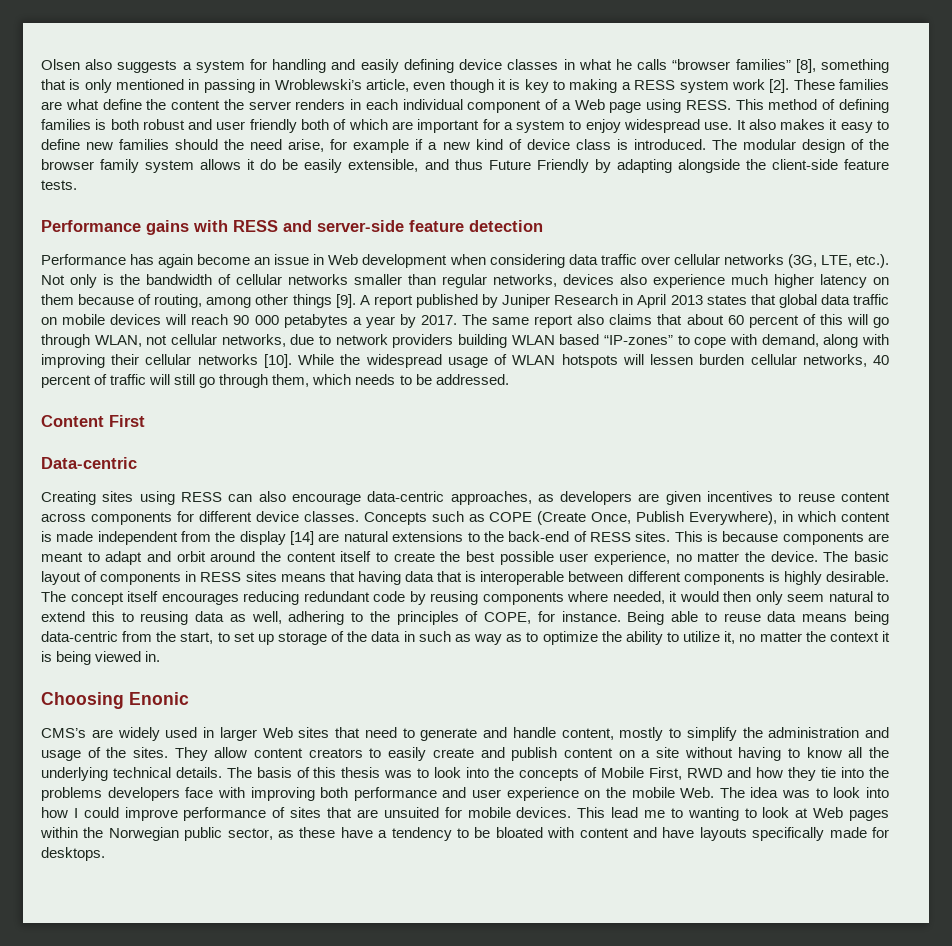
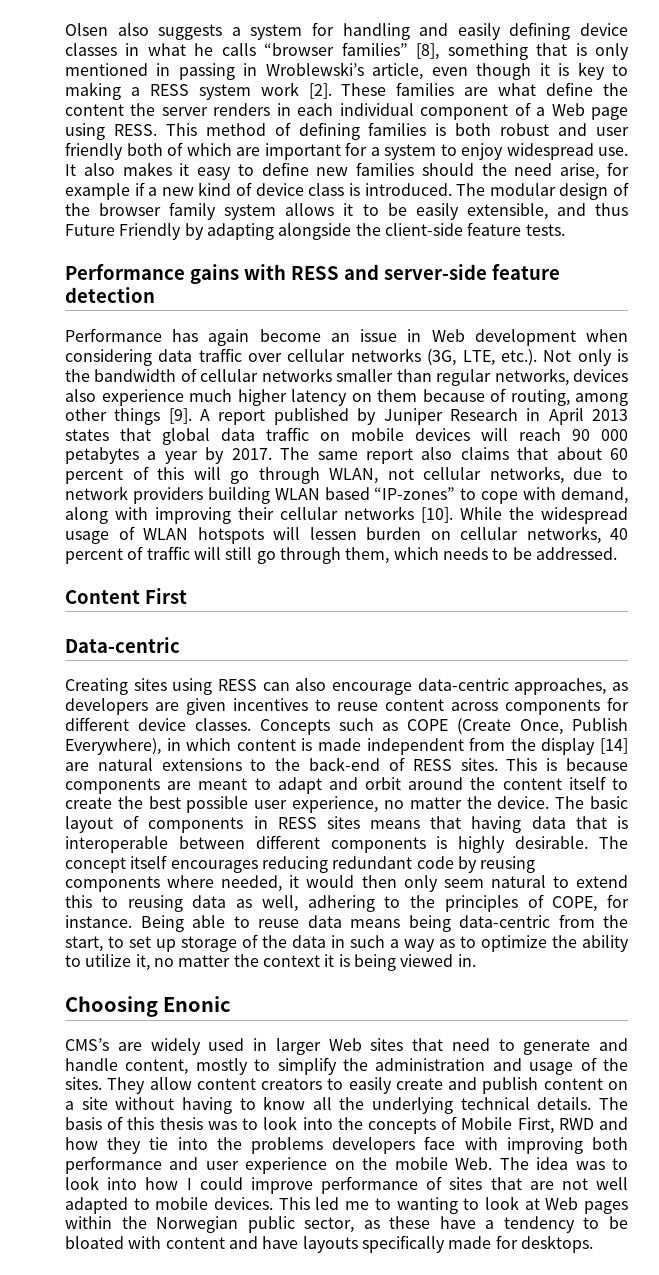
- The modular design of the browser family system allows it do be easily extensible, and thus Future Friendly by adapting alongside the client-side feature tests.
+ The modular design of the browser family system allows it to be easily extensible, and thus Future Friendly by adapting alongside the client-side feature tests.
- While the widespread usage of WLAN hotspots will lessen burden cellular networks, 40 percent of traffic will still go through them, which needs to be addressed.
+ While the widespread usage of WLAN hotspots will lessen burden on cellular networks, 40 percent of traffic will still go through them, which needs to be addressed.
- Being able to reuse data means being data-centric from the start, to set up storage of the data in such as way as to optimize the ability to utilize it, no matter the context it is being viewed in.
+ Being able to reuse data means being data-centric from the start, to set up storage of the data in such a way as to optimize the ability to utilize it, no matter the context it is being viewed in.
- The basis of this thesis was to look into the concepts of Mobile First, RWD and how they tie into the problems developers face with improving both performance and user experience on the mobile Web. The idea was to look into how I could improve performance of sites that are unsuited for mobile devices.
+ The basis of this thesis was to look into the concepts of Mobile First, RWD and how they tie into the problems developers face with improving both performance and user experience on the mobile Web. The idea was to look into how I could improve performance of sites that are not well adapted to mobile devices.
- This lead me to wanting to look at Web pages within the Norwegian public sector, as these have a tendency to be bloated with content and have layouts specifically made for desktops.
+ This led me to wanting to look at Web pages within the Norwegian public sector, as these have a tendency to be bloated with content and have layouts specifically made for desktops.

